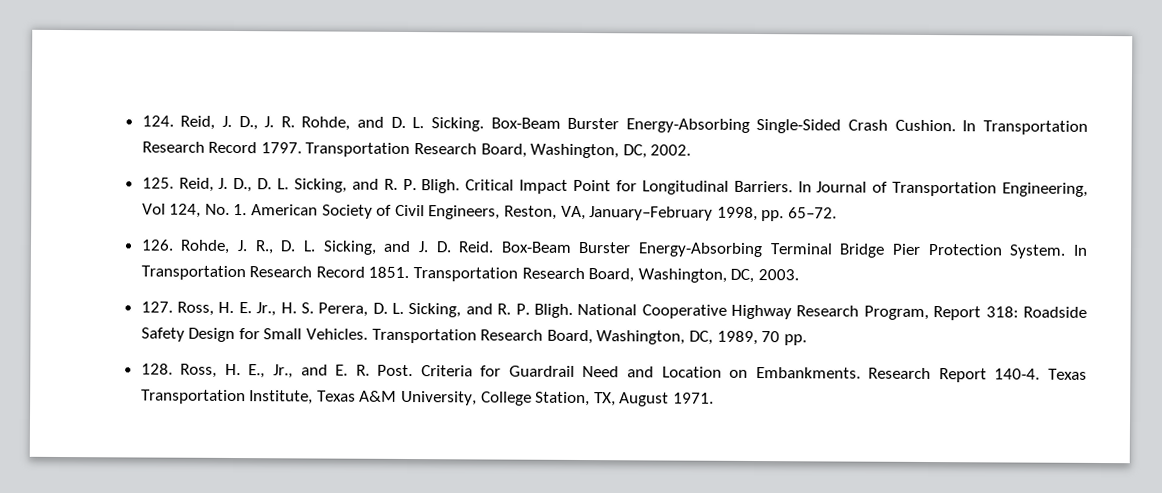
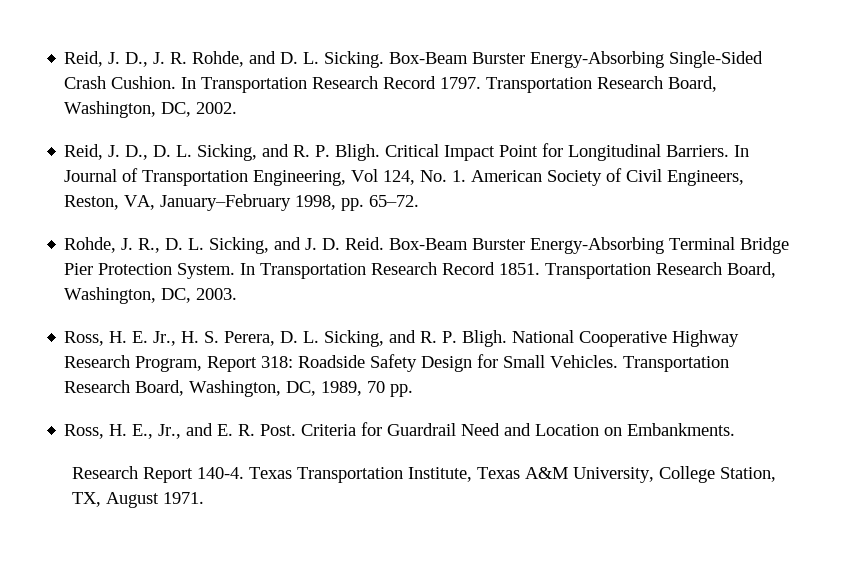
- 124. Reid, J. D., J. R. Rohde, and D. L. Sicking.
+ Reid, J. D., J. R. Rohde, and D. L. Sicking.
- 125. Reid, J. D., D. L. Sicking, and R. P. Bligh.
+ Reid, J. D., D. L. Sicking, and R. P. Bligh.
- 126. Rohde, J. R., D. L. Sicking, and J. D. Reid.
+ Rohde, J. R., D. L. Sicking, and J. D. Reid.
- 127. Ross, H. E. Jr., H. S. Perera, D. L. Sicking, and R. P. Bligh.
+ Ross, H. E. Jr., H. S. Perera, D. L. Sicking, and R. P. Bligh.
- 128. Ross, H. E., Jr., and E. R. Post.
+ Ross, H. E., Jr., and E. R. Post.
- Criteria for Guardrail Need and Location on Embankments. Research Report 140-4.
+ Criteria for Guardrail Need and Location on Embankments.
+ Research Report 140-4.

